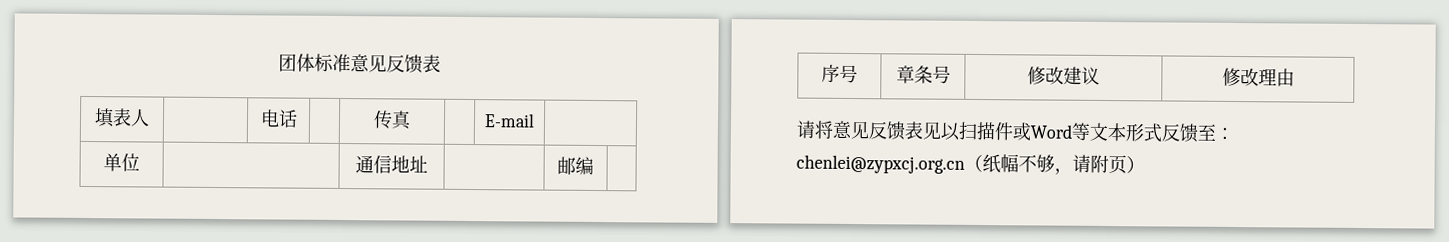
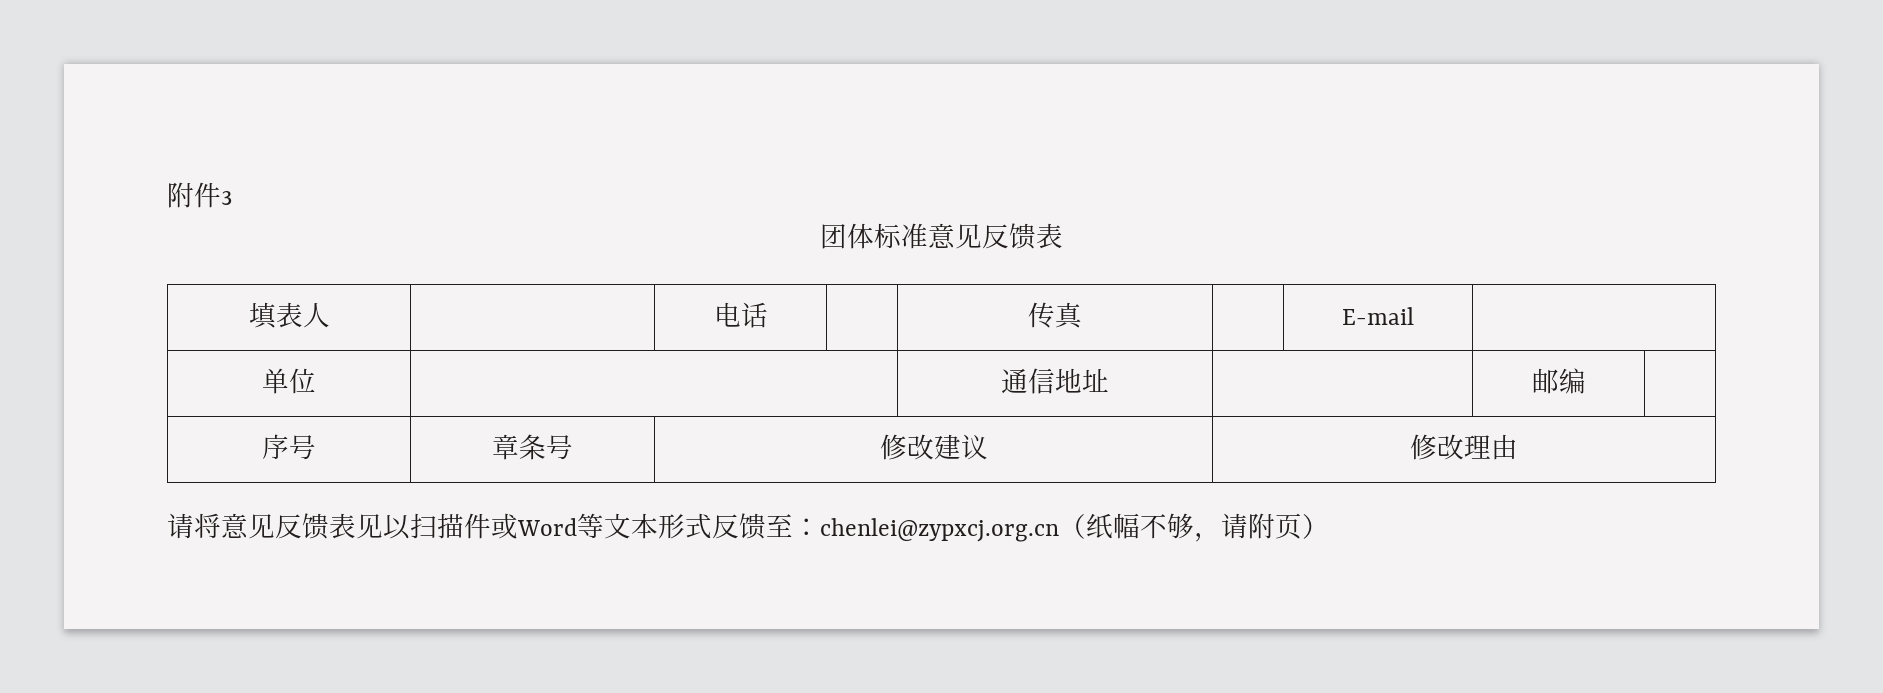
+ 附件3

